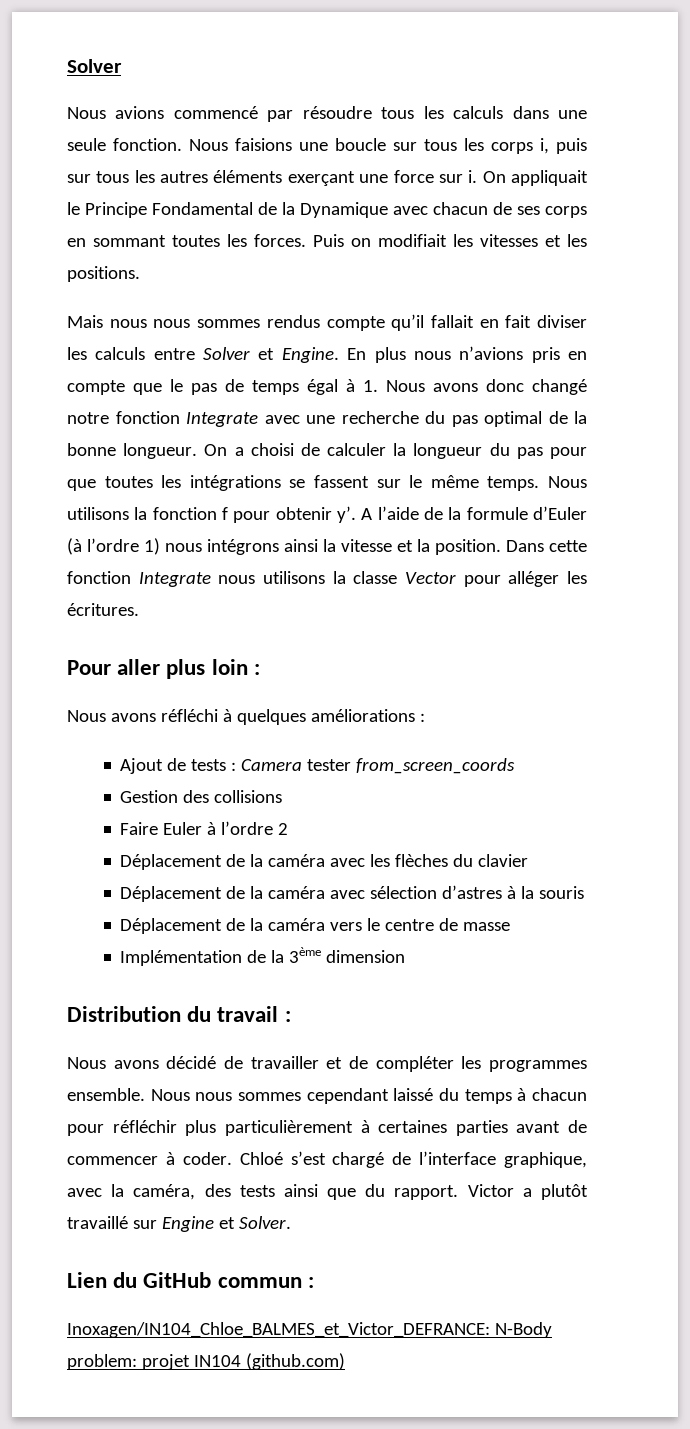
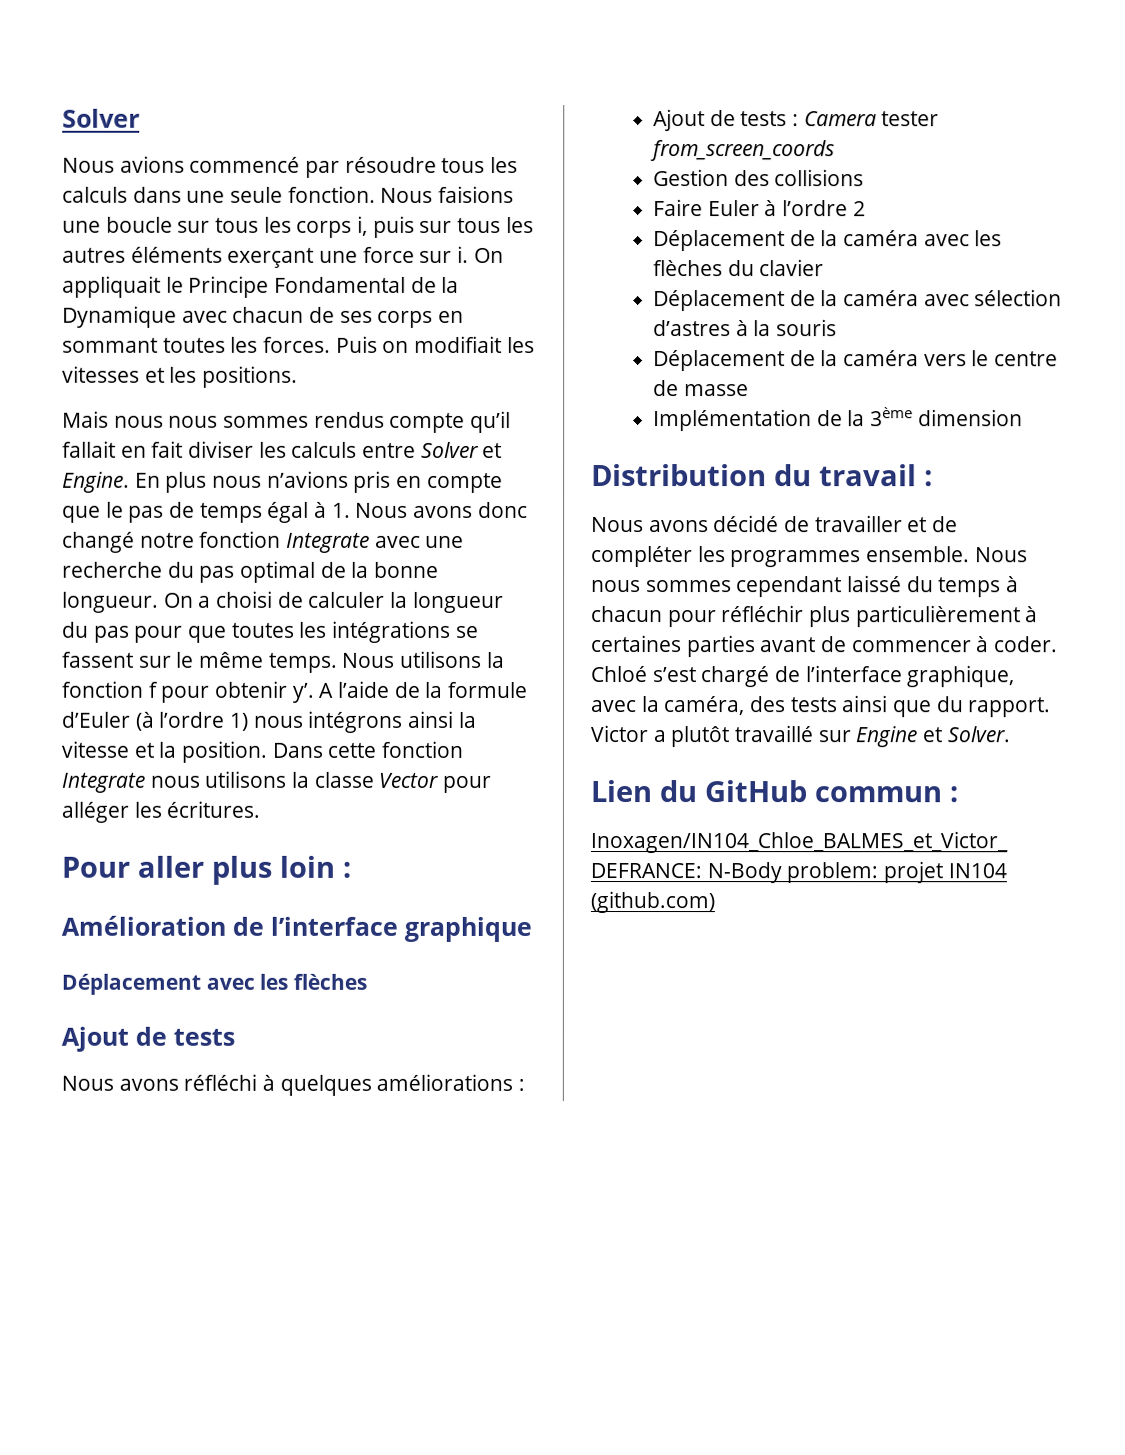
+ Amélioration de l’interface graphique
+ Déplacement avec les flèches
+ Ajout de tests

